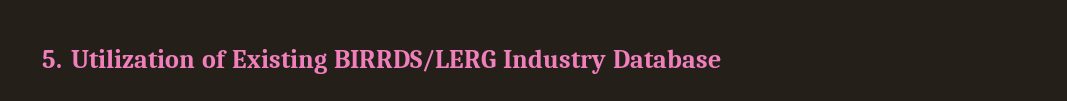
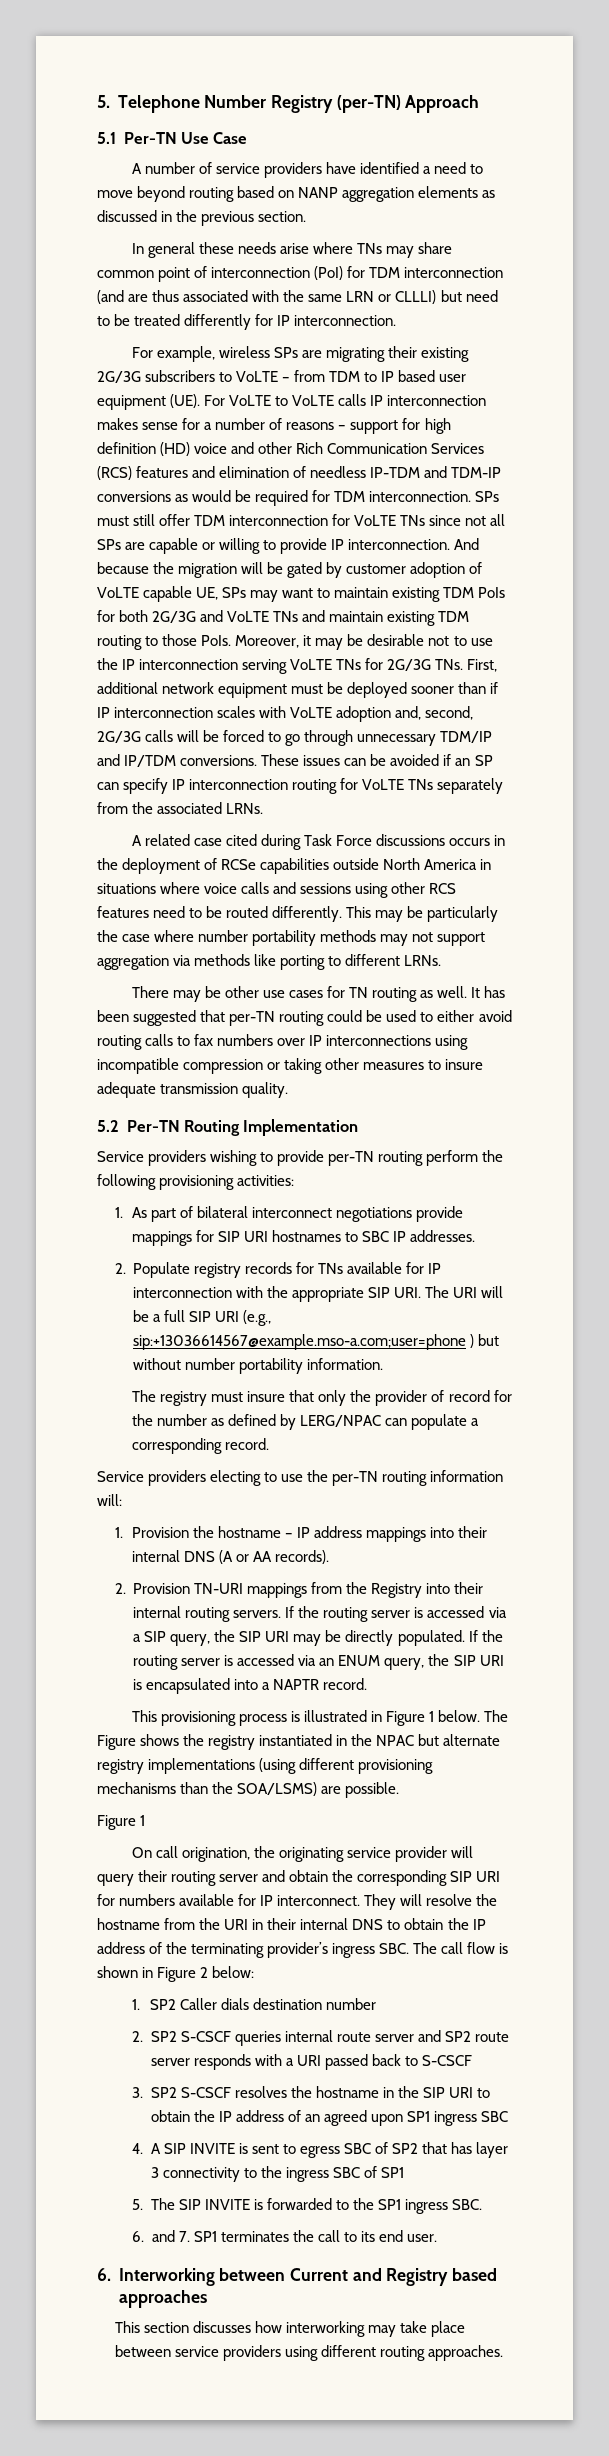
- 5. Utilization of Existing BIRRDS/LERG Industry Database
+ 5. Telephone Number Registry (per-TN) Approach
+ 5.1 Per-TN Use Case
+ A number of service providers have identified a need to move beyond routing based on NANP aggregation elements as discussed in the previous section.
+ In general these needs arise where TNs may share common point of interconnection (PoI) for TDM interconnection (and are thus associated with the same LRN or CLLLI) but need to be treated differently for IP interconnection.
+ For example, wireless SPs are migrating their existing 2G/3G subscribers to VoLTE – from TDM to IP based user equipment (UE). For VoLTE to VoLTE calls IP interconnection makes sense for a number of reasons – support for high definition (HD) voice and other Rich Communication Services (RCS) features and elimination of needless IP-TDM and TDM-IP conversions as would be required for TDM interconnection. SPs must still offer TDM interconnection for VoLTE TNs since not all SPs are capable or willing to provide IP interconnection. And because the migration will be gated by customer adoption of VoLTE capable UE, SPs may want to maintain existing TDM PoIs for both 2G/3G and VoLTE TNs and maintain existing TDM routing to those PoIs. Moreover, it may be desirable not to use the IP interconnection serving VoLTE TNs for 2G/3G TNs. First, additional network equipment must be deployed sooner than if IP interconnection scales with VoLTE adoption and, second, 2G/3G calls will be forced to go through unnecessary TDM/IP and IP/TDM conversions. These issues can be avoided if an SP can specify IP interconnection routing for VoLTE TNs separately from the associated LRNs.
+ A related case cited during Task Force discussions occurs in the deployment of RCSe capabilities outside North America in situations where voice calls and sessions using other RCS features need to be routed differently. This may be particularly the case where number portability methods may not support aggregation via methods like porting to different LRNs.
+ There may be other use cases for TN routing as well. It has been suggested that per-TN routing could be used to either avoid routing calls to fax numbers over IP interconnections using incompatible compression or taking other measures to insure adequate transmission quality.
+ 5.2 Per-TN Routing Implementation
+ Service providers wishing to provide per-TN routing perform the following provisioning activities:
+ 1. As part of bilateral interconnect negotiations provide mappings for SIP URI hostnames to SBC IP addresses.
+ 2. Populate registry records for TNs available for IP interconnection with the appropriate SIP URI. The URI will be a full SIP URI (e.g., sip:+13036614567@example.mso-a.com;user=phone ) but without number portability information.
+ The registry must insure that only the provider of record for the number as defined by LERG/NPAC can populate a corresponding record.
+ Service providers electing to use the per-TN routing information will:
+ 1. Provision the hostname – IP address mappings into their internal DNS (A or AA records).
+ 2. Provision TN-URI mappings from the Registry into their internal routing servers. If the routing server is accessed via a SIP query, the SIP URI may be directly populated. If the routing server is accessed via an ENUM query, the SIP URI is encapsulated into a NAPTR record.
+ This provisioning process is illustrated in Figure 1 below. The Figure shows the registry instantiated in the NPAC but alternate registry implementations (using different provisioning mechanisms than the SOA/LSMS) are possible.
+ Figure 1
+ On call origination, the originating service provider will query their routing server and obtain the corresponding SIP URI for numbers available for IP interconnect. They will resolve the hostname from the URI in their internal DNS to obtain the IP address of the terminating provider’s ingress SBC. The call flow is shown in Figure 2 below:
+ 1. SP2 Caller dials destination number
+ 2. SP2 S-CSCF queries internal route server and SP2 route server responds with a URI passed back to S-CSCF
+ 3. SP2 S-CSCF resolves the hostname in the SIP URI to obtain the IP address of an agreed upon SP1 ingress SBC
+ 4. A SIP INVITE is sent to egress SBC of SP2 that has layer 3 connectivity to the ingress SBC of SP1
+ 5. The SIP INVITE is forwarded to the SP1 ingress SBC.
+ 6. and 7. SP1 terminates the call to its end user.
+ 6. Interworking between Current and Registry based approaches
+ This section discusses how interworking may take place between service providers using different routing approaches.

